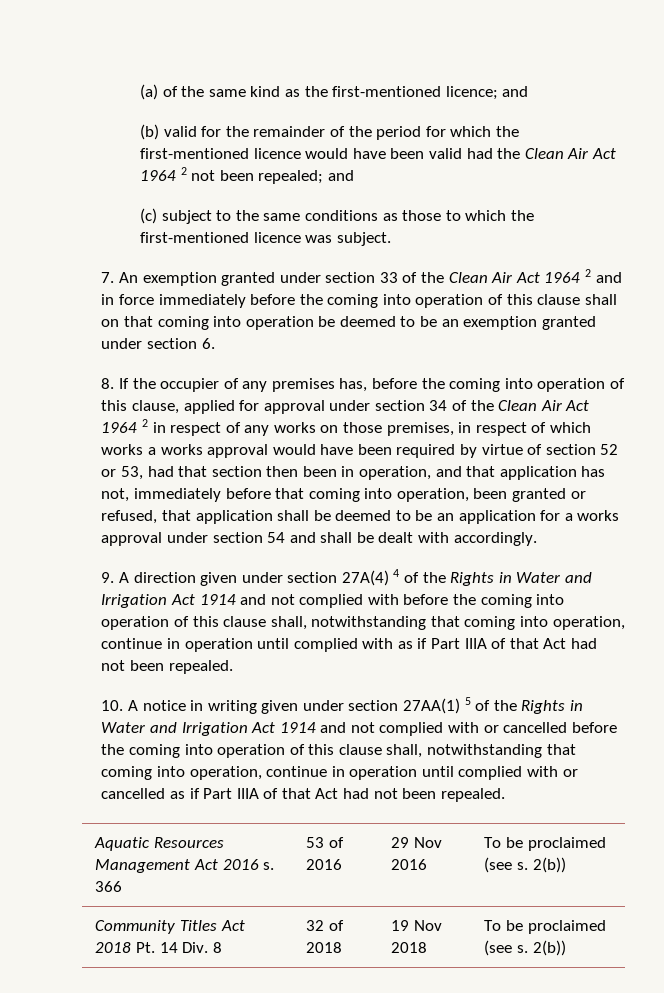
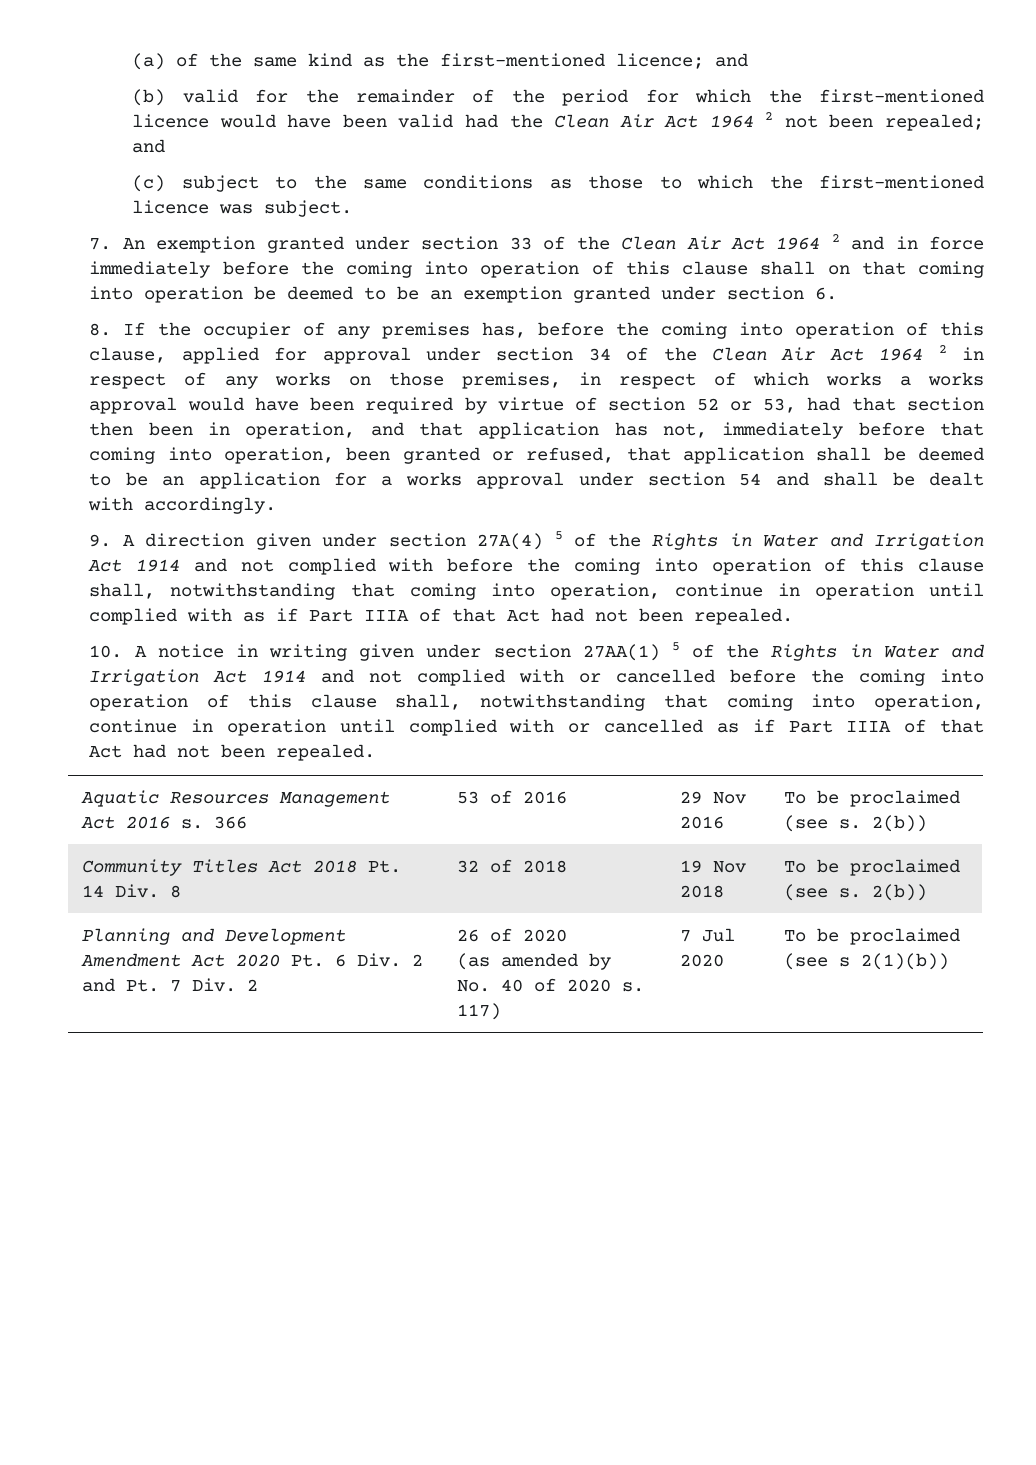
- 9. A direction given under section 27A(4) 4 of the Rights in Water and Irrigation Act 1914 and not complied with before the coming into operation of this clause shall, notwithstanding that coming into operation, continue in operation until complied with as if Part IIIA of that Act had not been repealed.
+ 9. A direction given under section 27A(4) 5 of the Rights in Water and Irrigation Act 1914 and not complied with before the coming into operation of this clause shall, notwithstanding that coming into operation, continue in operation until complied with as if Part IIIA of that Act had not been repealed.
+ Planning and Development Amendment Act 2020 Pt. 6 Div. 2 and Pt. 7 Div. 2 | 26 of 2020
+ (as amended by No. 40 of 2020 s. 117) | 7 Jul 2020 | To be proclaimed (see s 2(1)(b))

